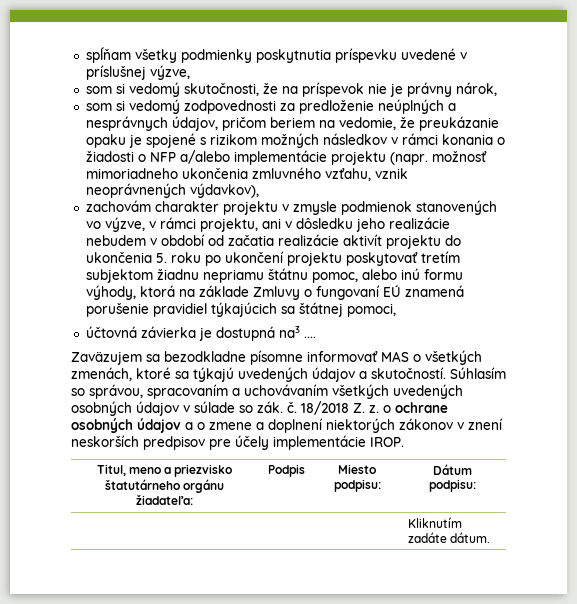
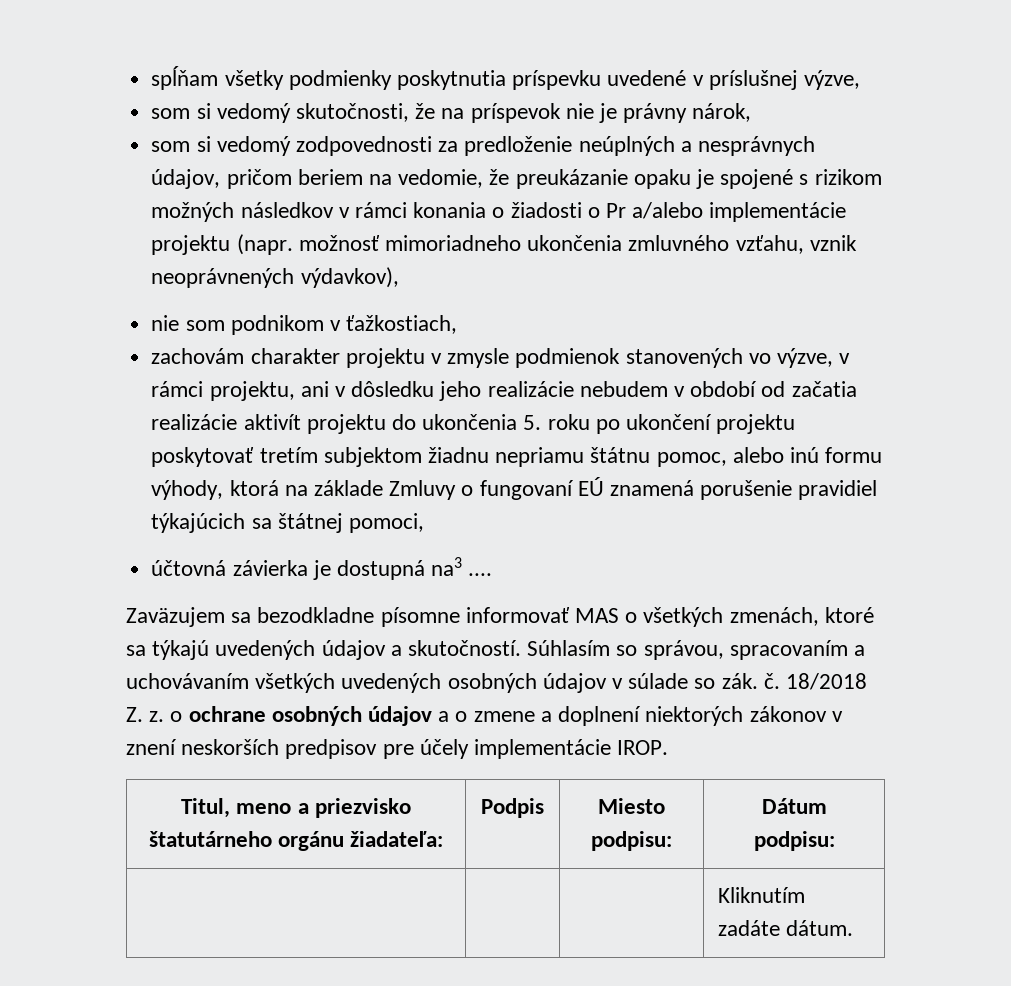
- som si vedomý zodpovednosti za predloženie neúplných a nesprávnych údajov, pričom beriem na vedomie, že preukázanie opaku je spojené s rizikom možných následkov v rámci konania o žiadosti o NFP a/alebo implementácie projektu (napr. možnosť mimoriadneho ukončenia zmluvného vzťahu, vznik neoprávnených výdavkov),
+ som si vedomý zodpovednosti za predloženie neúplných a nesprávnych údajov, pričom beriem na vedomie, že preukázanie opaku je spojené s rizikom možných následkov v rámci konania o žiadosti o Pr a/alebo implementácie projektu (napr. možnosť mimoriadneho ukončenia zmluvného vzťahu, vznik neoprávnených výdavkov),
+ nie som podnikom v ťažkostiach,

